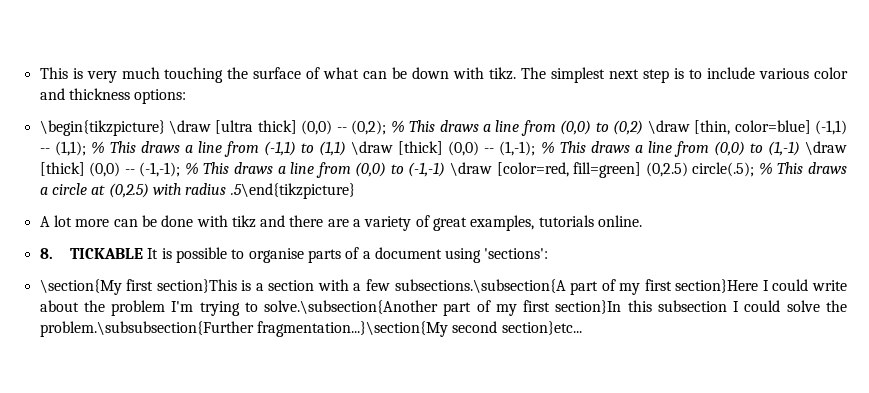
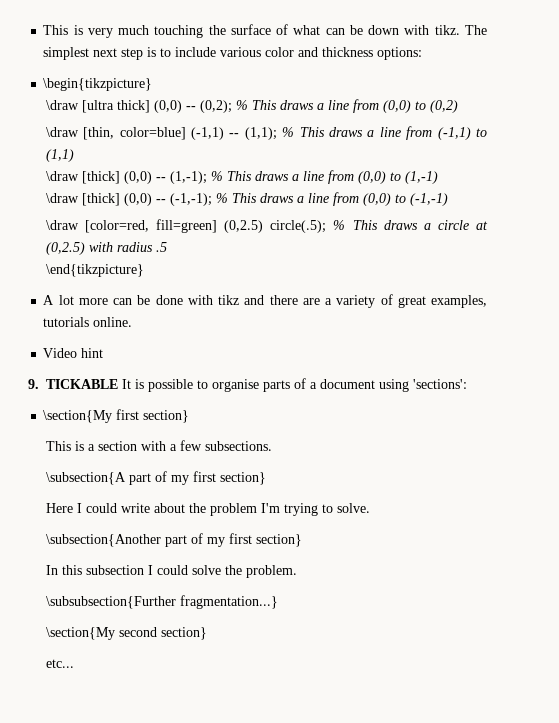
- \begin{tikzpicture} \draw [ultra thick] (0,0) -- (0,2);
+ \begin{tikzpicture}
+ \draw [ultra thick] (0,0) -- (0,2);
- % This draws a line from (0,0) to (0,2) \draw [thin, color=blue] (-1,1) -- (1,1);
+ % This draws a line from (0,0) to (0,2)
+ \draw [thin, color=blue] (-1,1) -- (1,1);
- % This draws a line from (-1,1) to (1,1) \draw [thick] (0,0) -- (1,-1);
+ % This draws a line from (-1,1) to (1,1)
+ \draw [thick] (0,0) -- (1,-1);
- % This draws a line from (0,0) to (1,-1) \draw [thick] (0,0) -- (-1,-1);
+ % This draws a line from (0,0) to (1,-1)
+ \draw [thick] (0,0) -- (-1,-1);
- % This draws a line from (0,0) to (-1,-1) \draw [color=red, fill=green] (0,2.5) circle(.5);
+ % This draws a line from (0,0) to (-1,-1)
+ \draw [color=red, fill=green] (0,2.5) circle(.5);
- % This draws a circle at (0,2.5) with radius .5\end{tikzpicture}
+ % This draws a circle at (0,2.5) with radius .5
+ \end{tikzpicture}
- 8. TICKABLE It is possible to organise parts of a document using 'sections':
+ Video hint
+ 9. TICKABLE It is possible to organise parts of a document using 'sections':
- \section{My first section}This is a section with a few subsections.\subsection{A part of my first section}Here I could write about the problem I'm trying to solve.\subsection{Another part of my first section}In this subsection I could solve the problem.\subsubsection{Further fragmentation...}\section{My second section}etc...
+ \section{My first section}
+ This is a section with a few subsections.
+ \subsection{A part of my first section}
+ Here I could write about the problem I'm trying to solve.
+ \subsection{Another part of my first section}
+ In this subsection I could solve the problem.
+ \subsubsection{Further fragmentation...}
+ \section{My second section}
+ etc...

